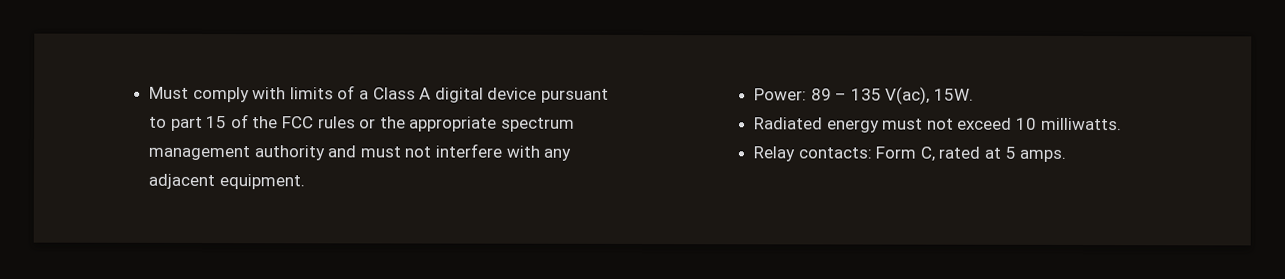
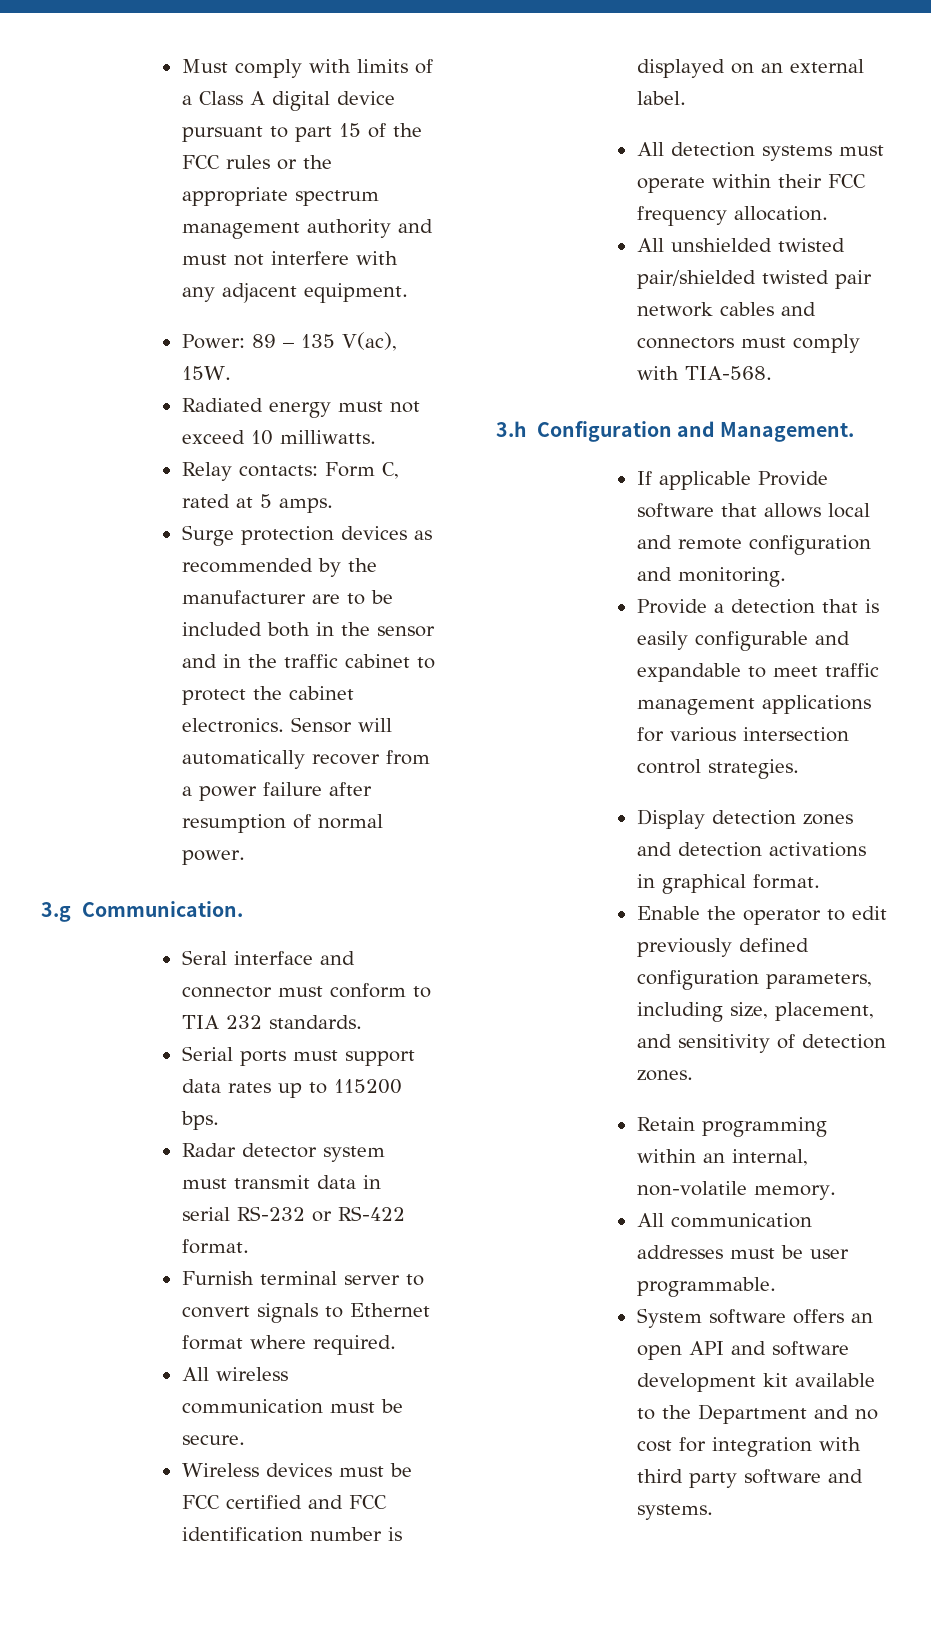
+ Surge protection devices as recommended by the manufacturer are to be included both in the sensor and in the traffic cabinet to protect the cabinet electronics. Sensor will automatically recover from a power failure after resumption of normal power.
+ 3.g Communication.
+ Seral interface and connector must conform to TIA 232 standards.
+ Serial ports must support data rates up to 115200 bps.
+ Radar detector system must transmit data in serial RS-232 or RS-422 format.
+ Furnish terminal server to convert signals to Ethernet format where required.
+ All wireless communication must be secure.
+ Wireless devices must be FCC certified and FCC identification number is displayed on an external label.
+ All detection systems must operate within their FCC frequency allocation.
+ All unshielded twisted pair/shielded twisted pair network cables and connectors must comply with TIA-568.
+ 3.h Configuration and Management.
+ If applicable Provide software that allows local and remote configuration and monitoring.
+ Provide a detection that is easily configurable and expandable to meet traffic management applications for various intersection control strategies.
+ Display detection zones and detection activations in graphical format.
+ Enable the operator to edit previously defined configuration parameters, including size, placement, and sensitivity of detection zones.
+ Retain programming within an internal, non-volatile memory.
+ All communication addresses must be user programmable.
+ System software offers an open API and software development kit available to the Department and no cost for integration with third party software and systems.

